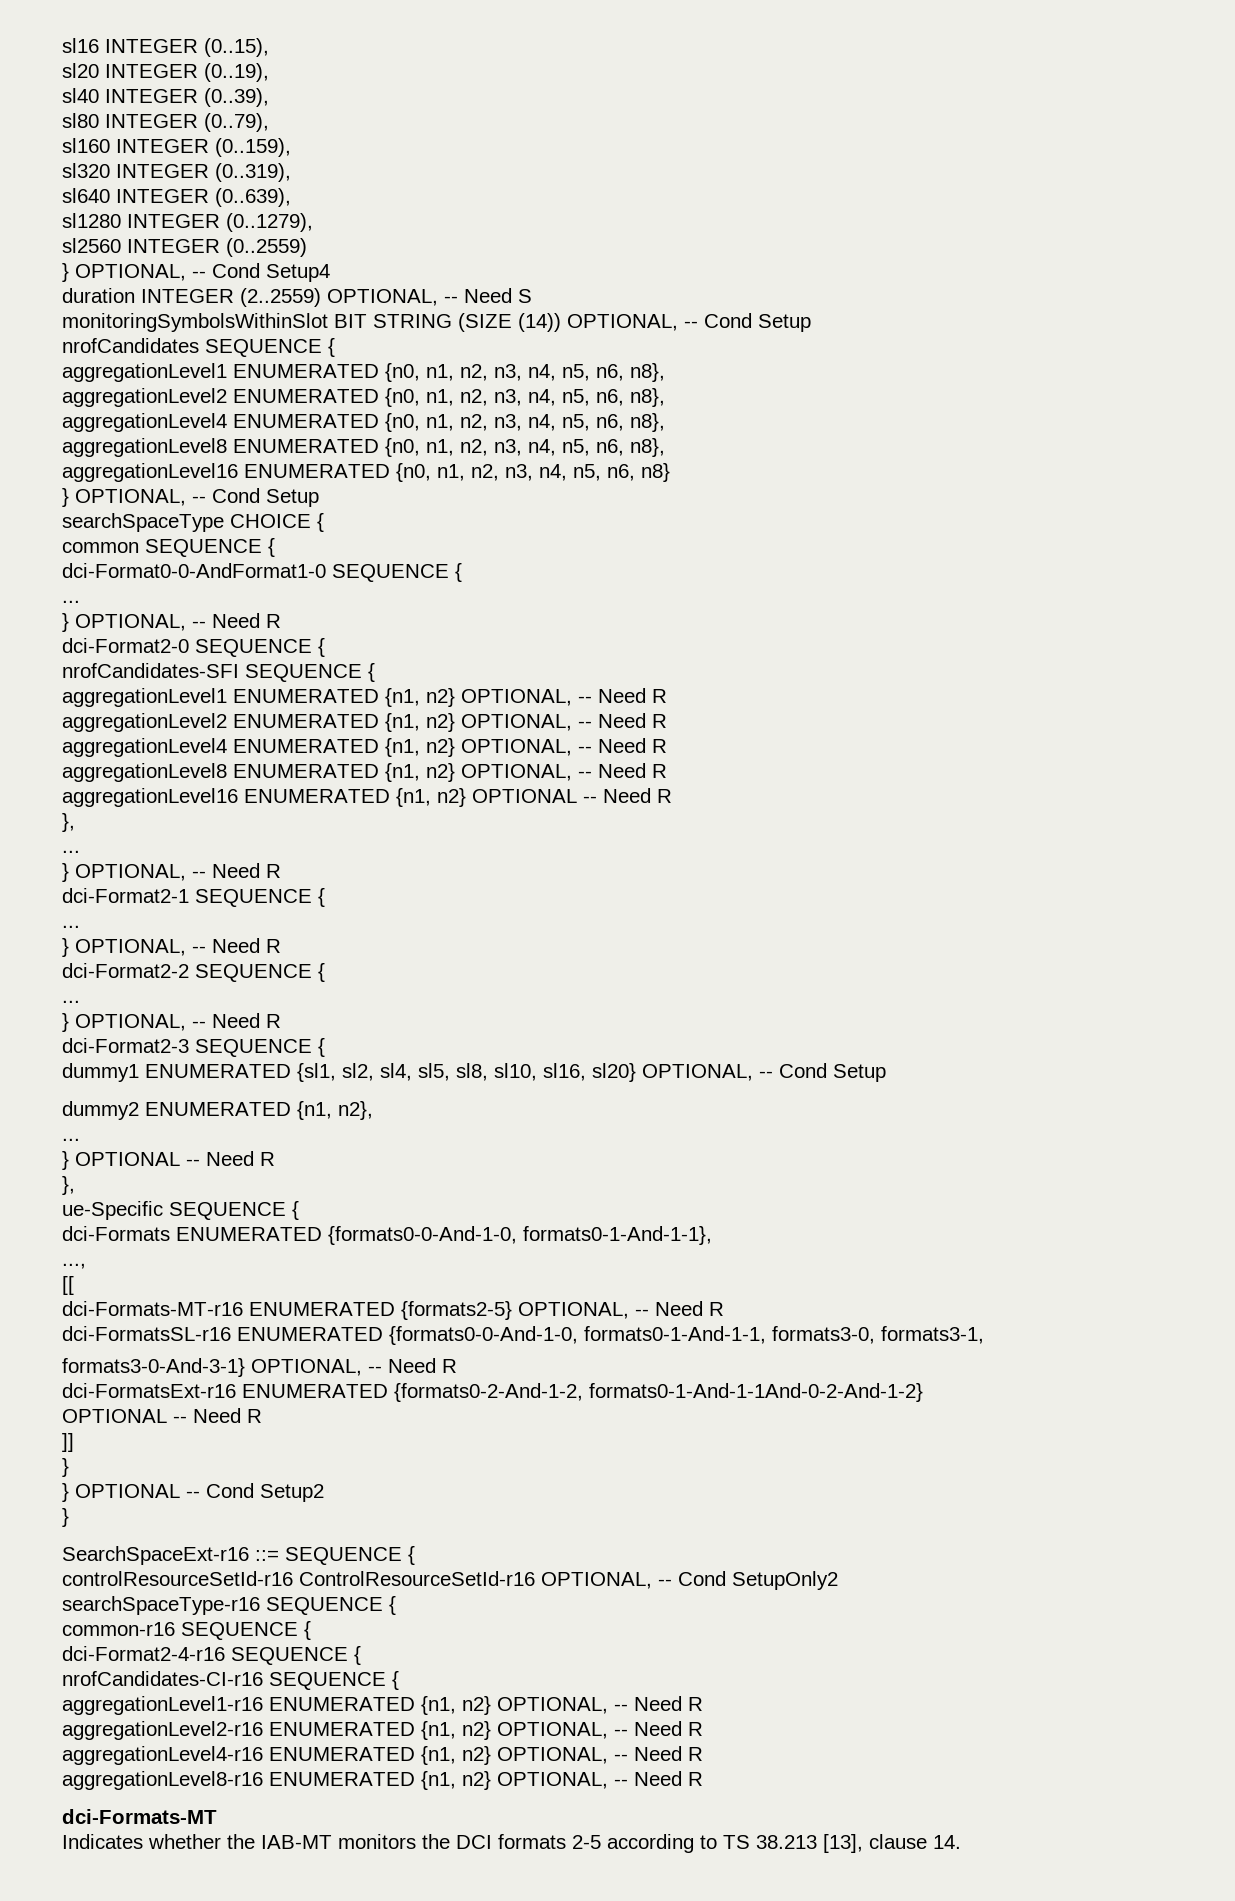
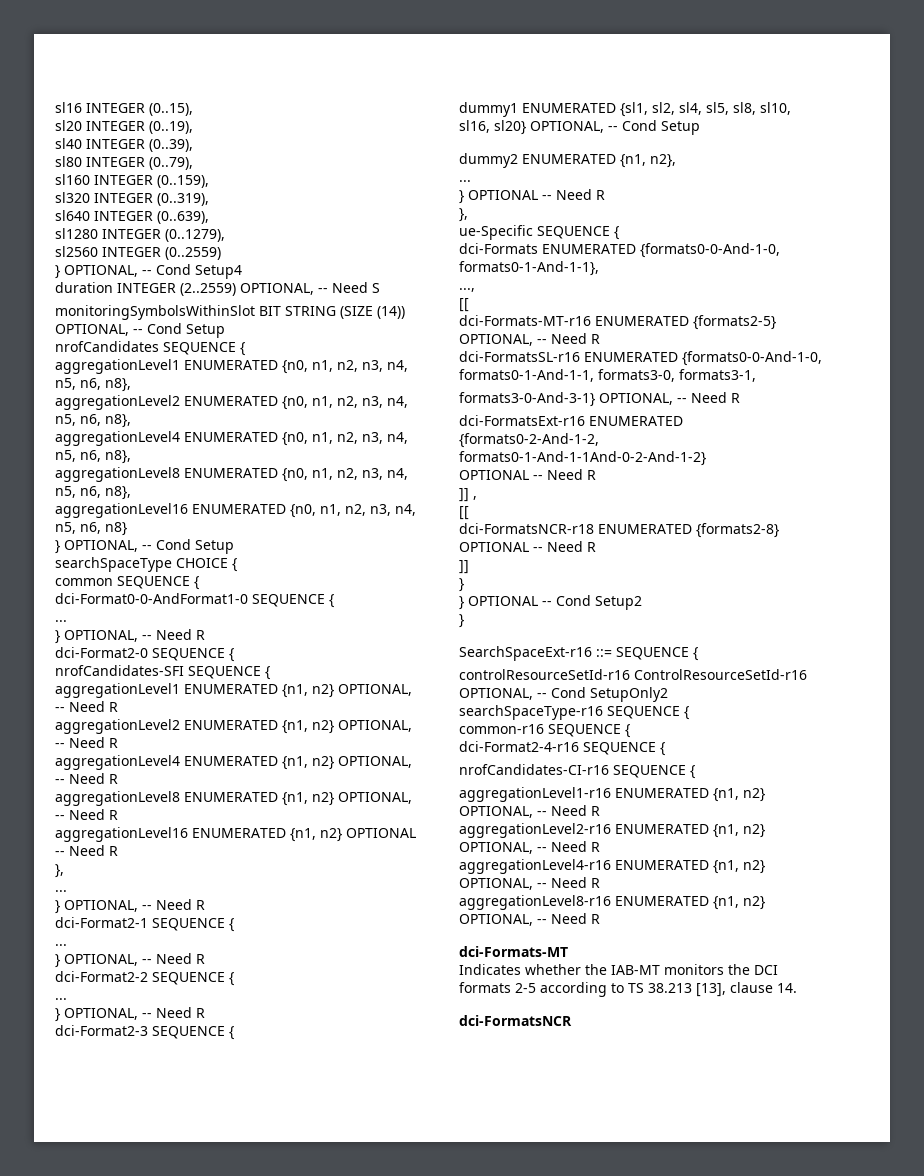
+ ]] ,
+ [[
+ dci-FormatsNCR-r18 ENUMERATED {formats2-8} OPTIONAL -- Need R
+ dci-FormatsNCR

